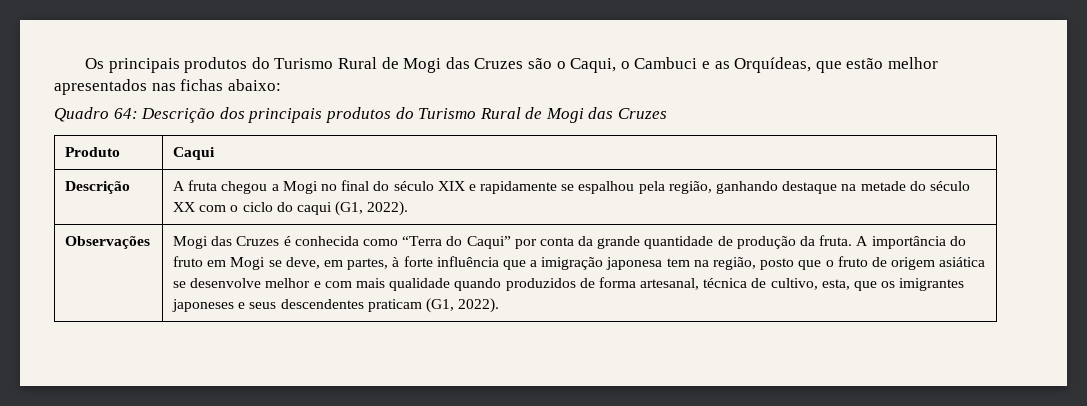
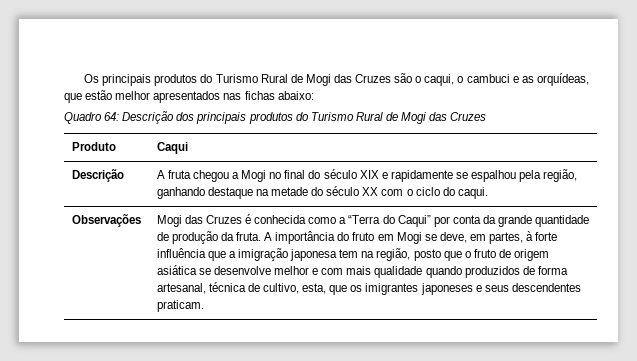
- Os principais produtos do Turismo Rural de Mogi das Cruzes são o Caqui, o Cambuci e as Orquídeas, que estão melhor apresentados nas fichas abaixo:
+ Os principais produtos do Turismo Rural de Mogi das Cruzes são o caqui, o cambuci e as orquídeas, que estão melhor apresentados nas fichas abaixo:
- Descrição | A fruta chegou a Mogi no final do século XIX e rapidamente se espalhou pela região, ganhando destaque na metade do século XX com o ciclo do caqui (G1, 2022).
+ Descrição | A fruta chegou a Mogi no final do século XIX e rapidamente se espalhou pela região, ganhando destaque na metade do século XX com o ciclo do caqui.
- Mogi das Cruzes é conhecida como “Terra do Caqui” por conta da grande quantidade de produção da fruta.
+ Mogi das Cruzes é conhecida como a “Terra do Caqui” por conta da grande quantidade de produção da fruta.
- A importância do fruto em Mogi se deve, em partes, à forte influência que a imigração japonesa tem na região, posto que o fruto de origem asiática se desenvolve melhor e com mais qualidade quando produzidos de forma artesanal, técnica de cultivo, esta, que os imigrantes japoneses e seus descendentes praticam (G1, 2022).
+ A importância do fruto em Mogi se deve, em partes, à forte influência que a imigração japonesa tem na região, posto que o fruto de origem asiática se desenvolve melhor e com mais qualidade quando produzidos de forma artesanal, técnica de cultivo, esta, que os imigrantes japoneses e seus descendentes praticam.

